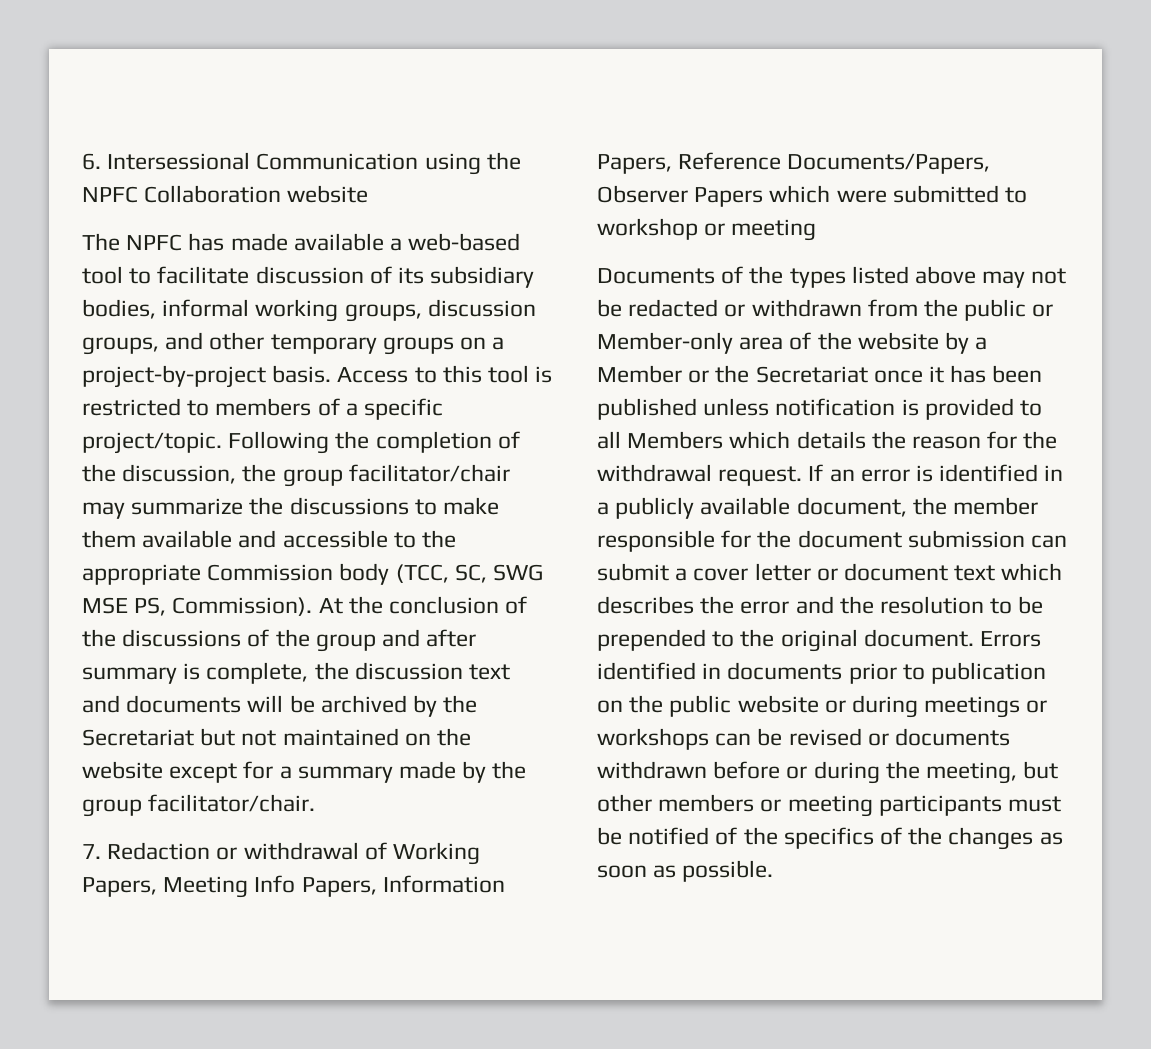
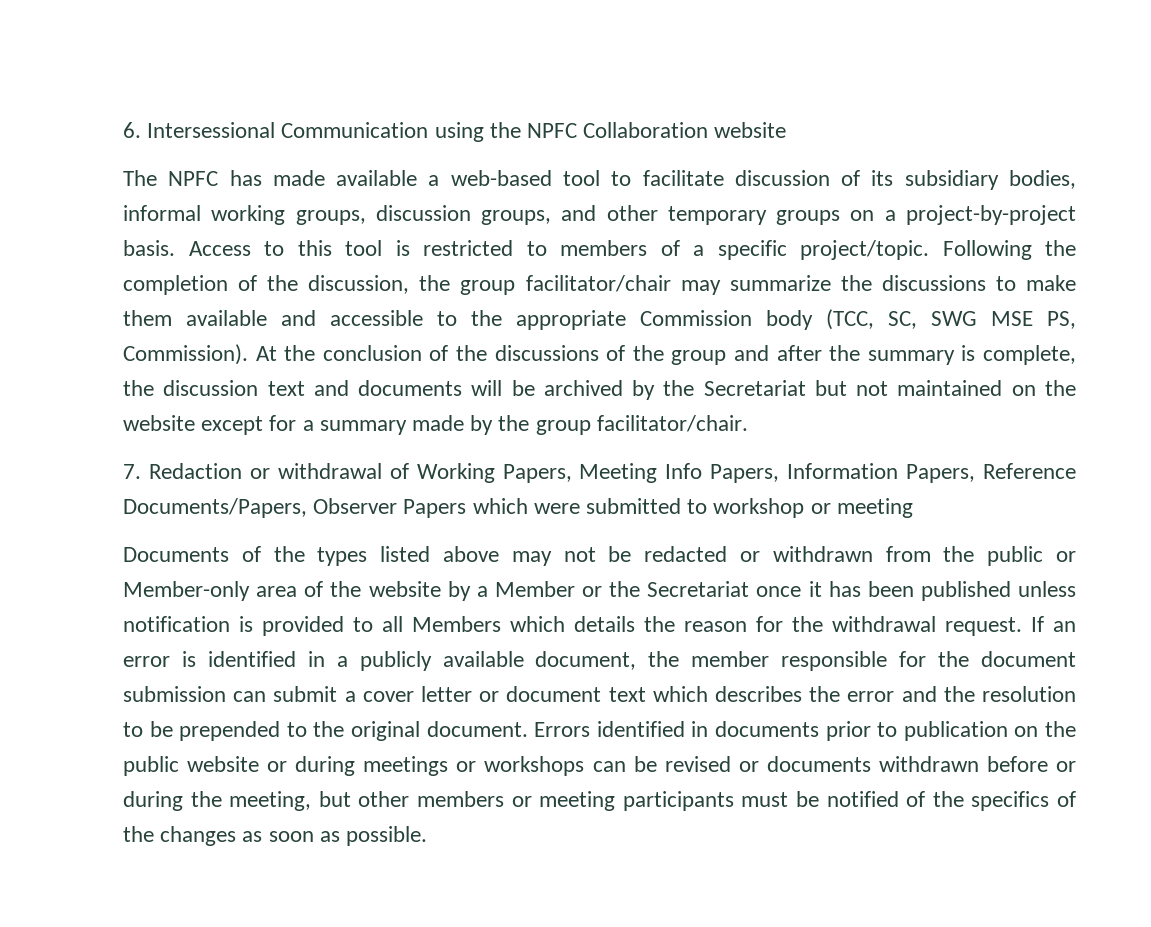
- At the conclusion of the discussions of the group and after summary is complete, the discussion text and documents will be archived by the Secretariat but not maintained on the website except for a summary made by the group facilitator/chair.
+ At the conclusion of the discussions of the group and after the summary is complete, the discussion text and documents will be archived by the Secretariat but not maintained on the website except for a summary made by the group facilitator/chair.

